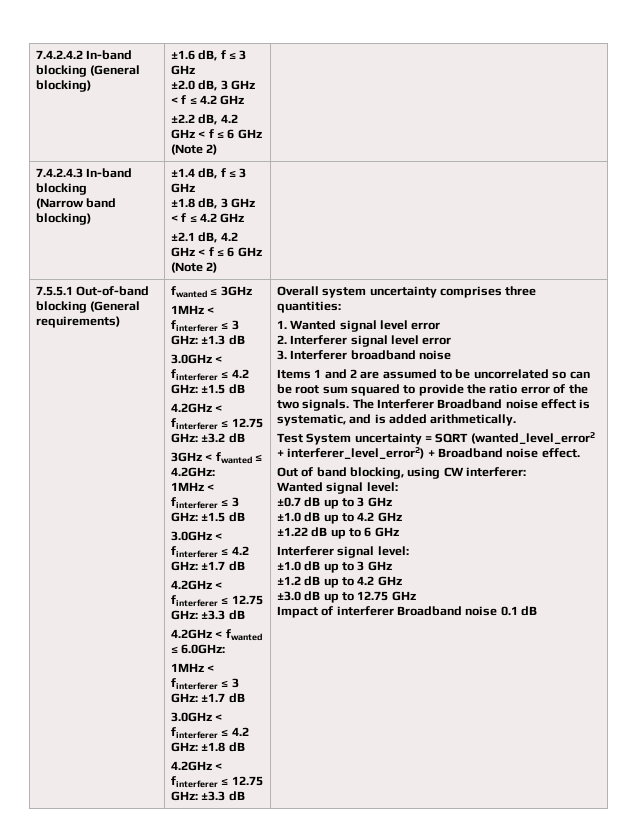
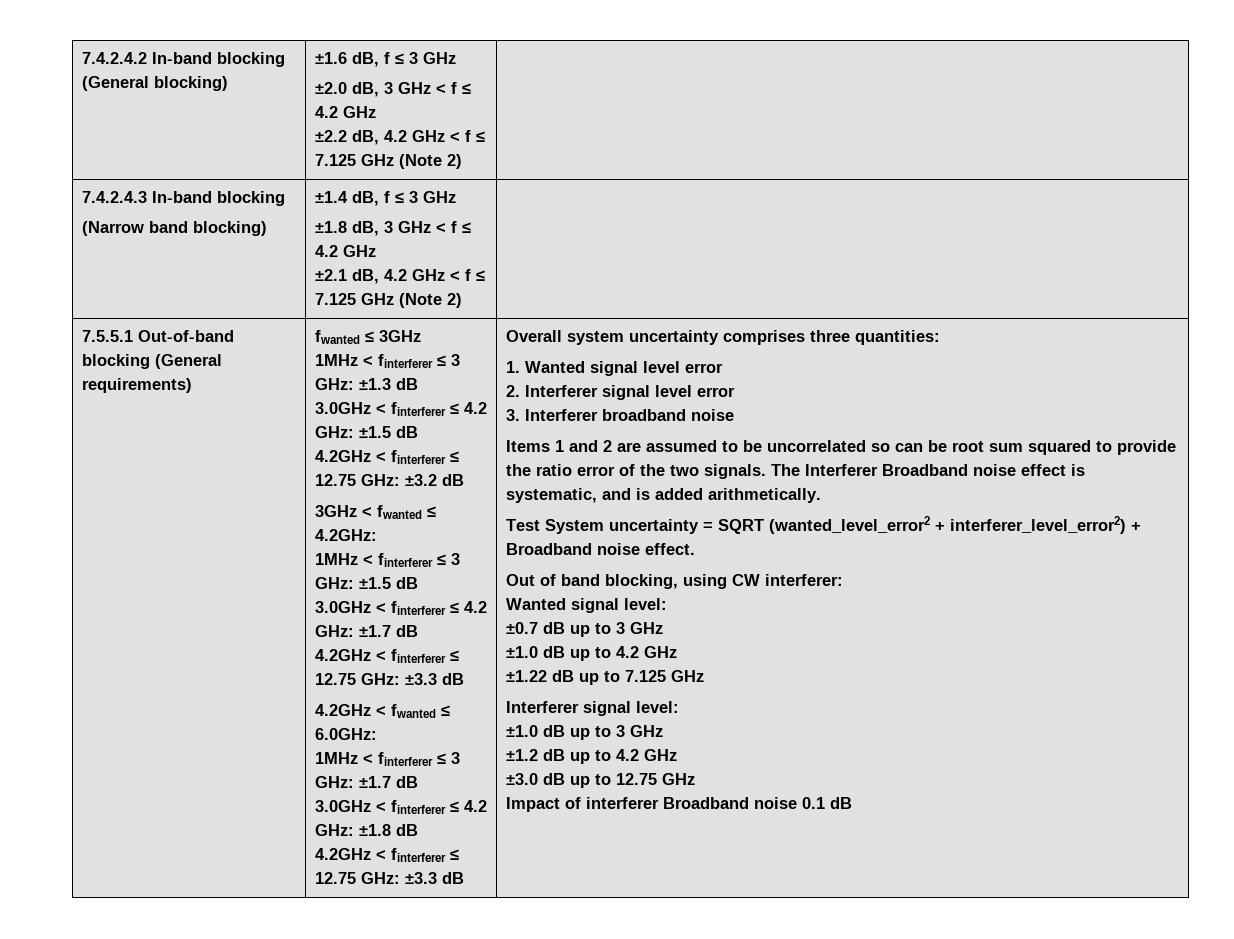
  7.4.2.4.2 In-band blocking (General blocking) | ±1.6 dB, f ≤ 3 GHz
  ±2.0 dB, 3 GHz < f ≤ 4.2 GHz
- ±2.2 dB, 4.2 GHz < f ≤ 6 GHz (Note 2) |
+ ±2.2 dB, 4.2 GHz < f ≤ 7.125 GHz (Note 2) |
  7.4.2.4.3 In-band blocking
  (Narrow band blocking) | ±1.4 dB, f ≤ 3 GHz
  ±1.8 dB, 3 GHz < f ≤ 4.2 GHz
- ±2.1 dB, 4.2 GHz < f ≤ 6 GHz (Note 2) |
+ ±2.1 dB, 4.2 GHz < f ≤ 7.125 GHz (Note 2) |
- ±1.22 dB up to 6 GHz
+ ±1.22 dB up to 7.125 GHz

